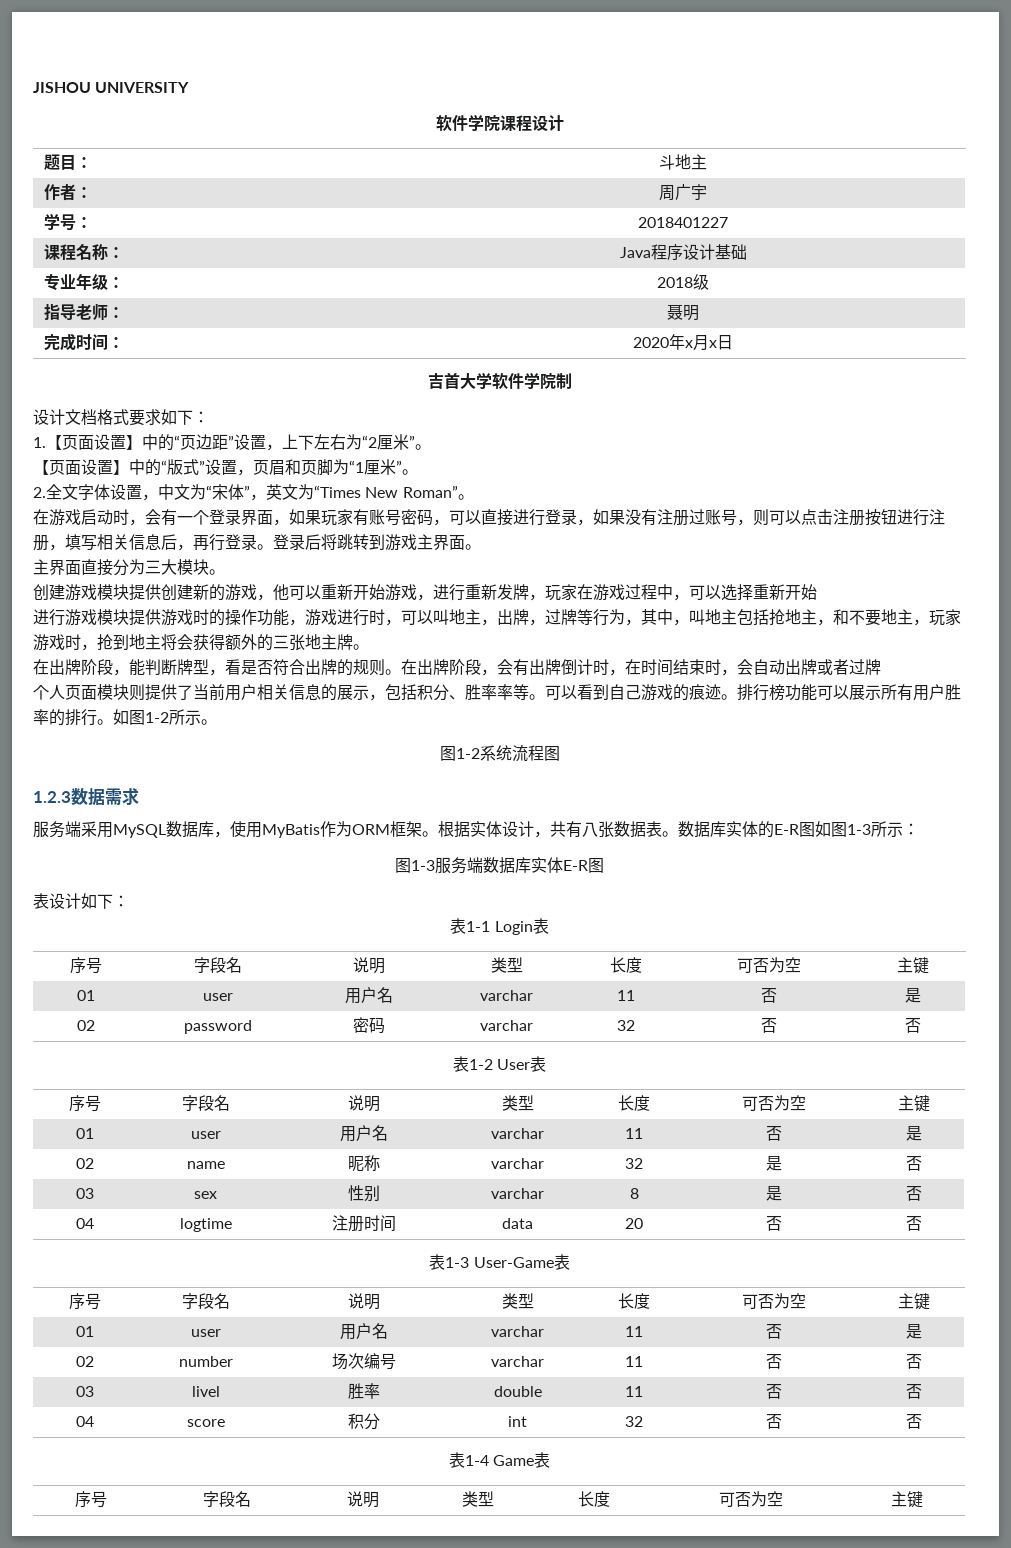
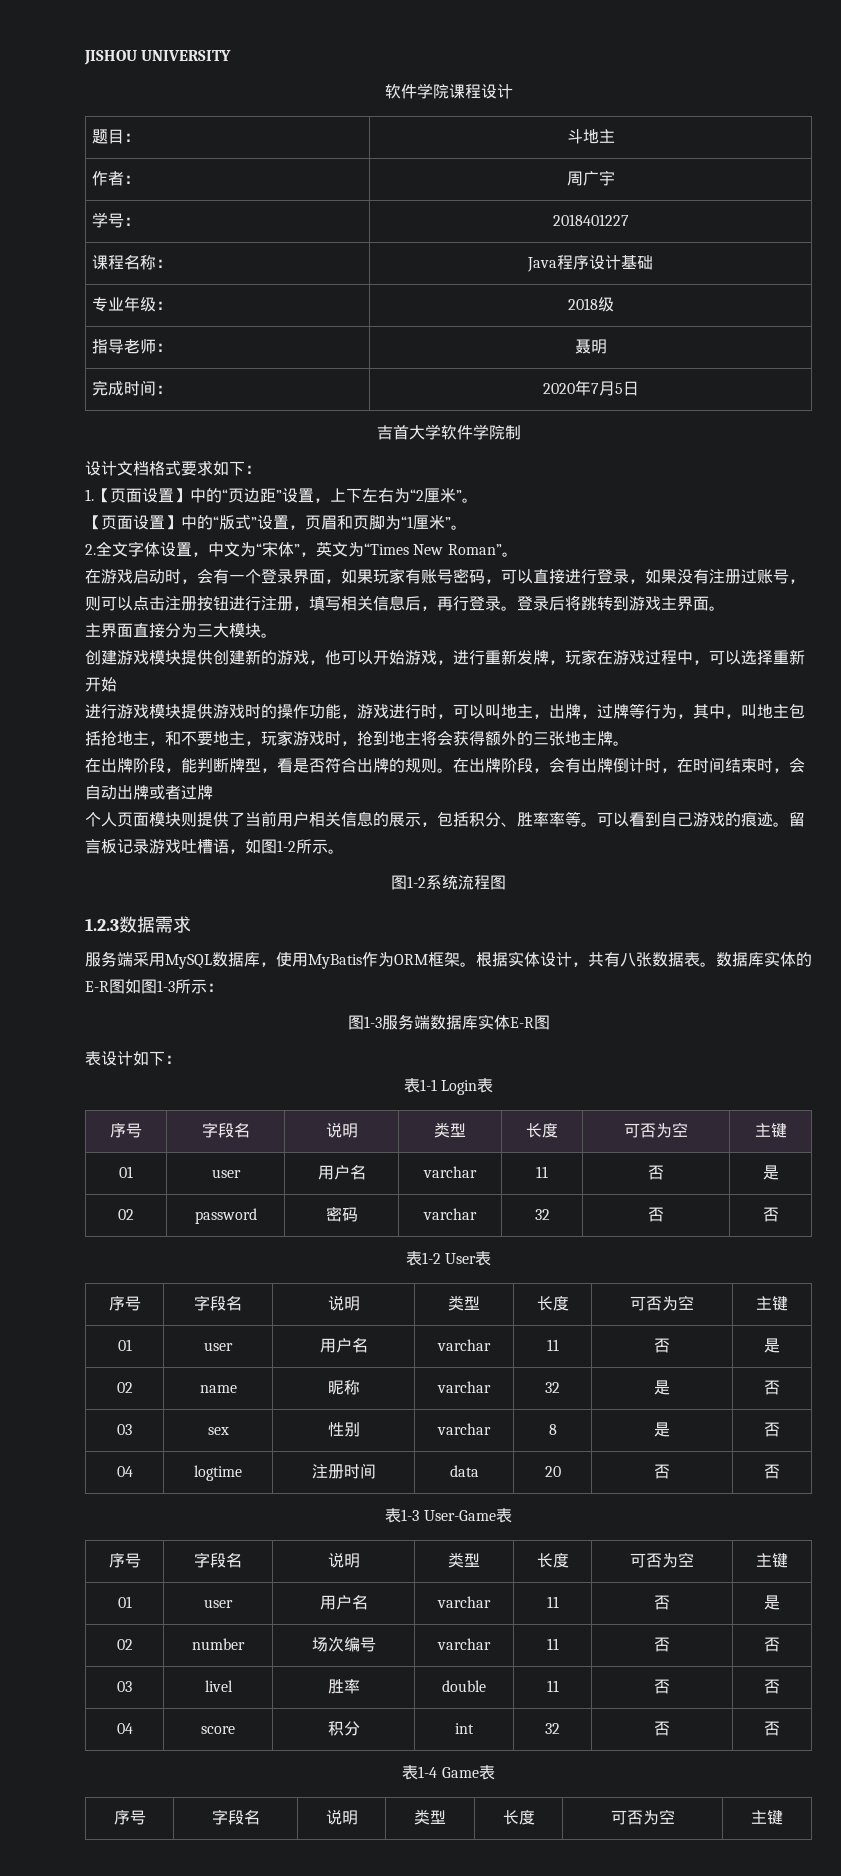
- 完成时间： | 2020年x月x日
+ 完成时间： | 2020年7月5日
- 创建游戏模块提供创建新的游戏，他可以重新开始游戏，进行重新发牌，玩家在游戏过程中，可以选择重新开始
+ 创建游戏模块提供创建新的游戏，他可以开始游戏，进行重新发牌，玩家在游戏过程中，可以选择重新开始
- 排行榜功能可以展示所有用户胜率的排行。如图1-2所示。
+ 留言板记录游戏吐槽语，如图1-2所示。

